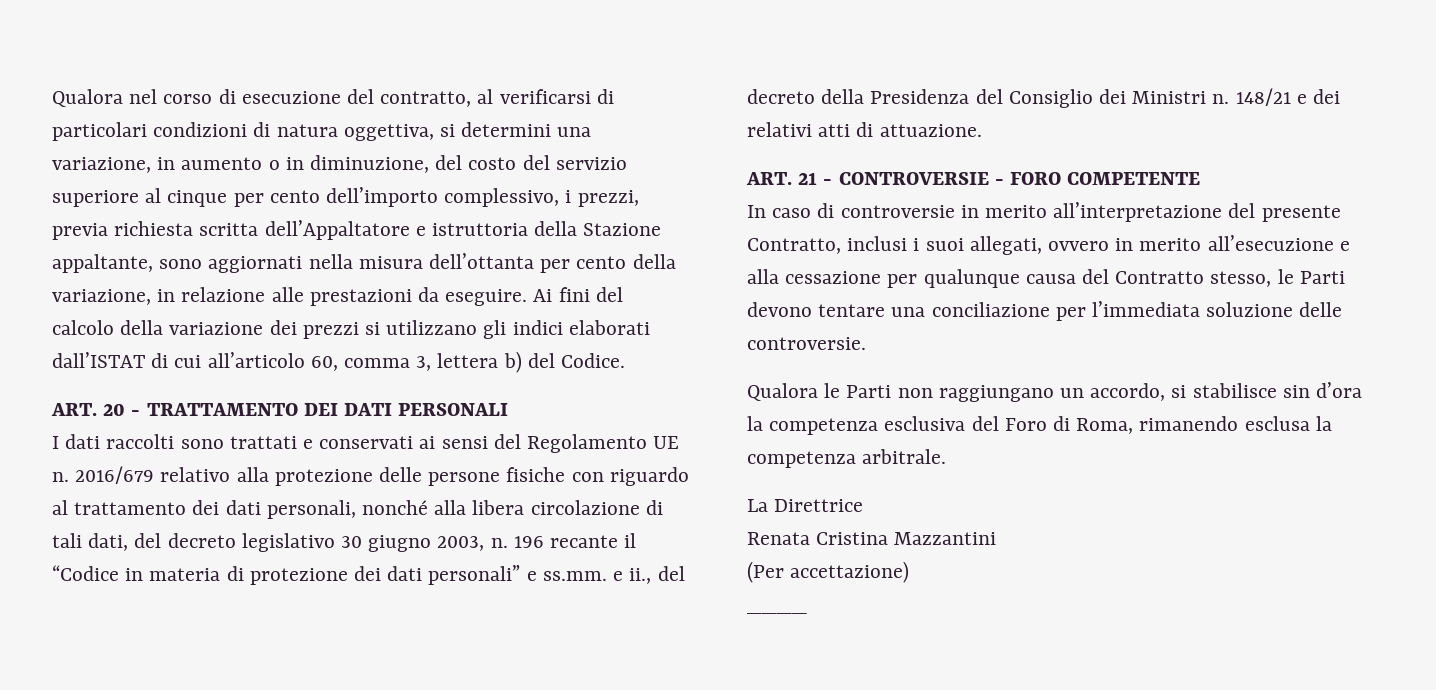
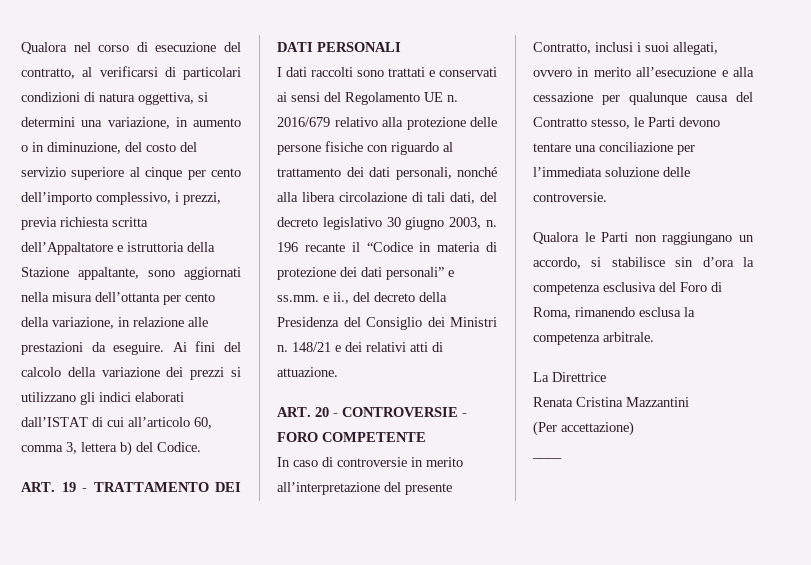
- ART. 20 - TRATTAMENTO DEI DATI PERSONALI
+ ART. 19 - TRATTAMENTO DEI DATI PERSONALI
- ART. 21 - CONTROVERSIE - FORO COMPETENTE
+ ART. 20 - CONTROVERSIE - FORO COMPETENTE

